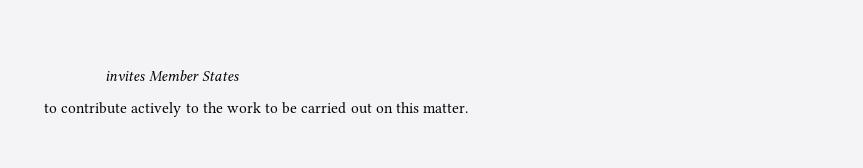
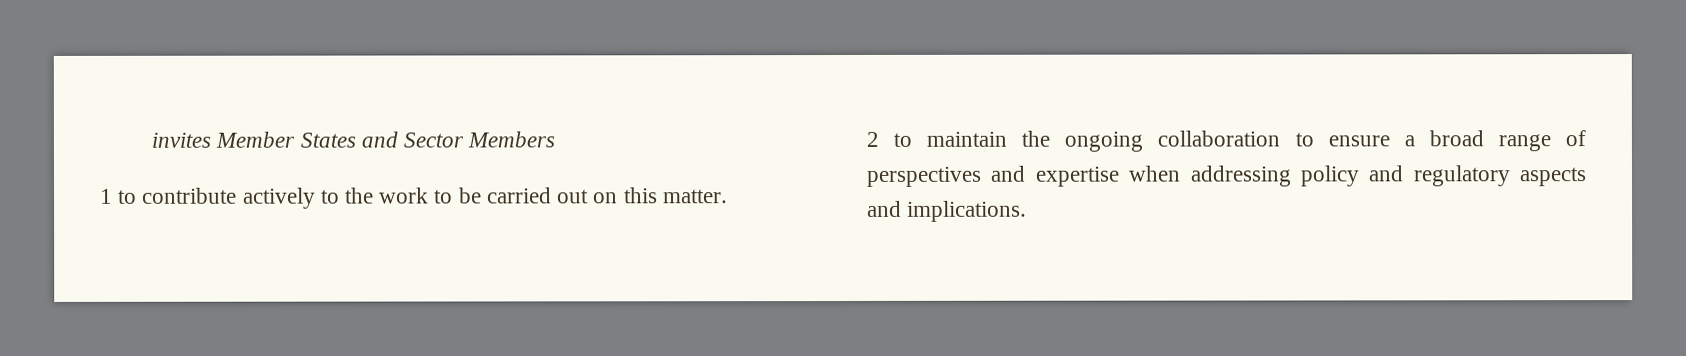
- invites Member States
- to contribute actively to the work to be carried out on this matter.
+ invites Member States and Sector Members
+ 1 to contribute actively to the work to be carried out on this matter.
+ 2 to maintain the ongoing collaboration to ensure a broad range of perspectives and expertise when addressing policy and regulatory aspects and implications.

